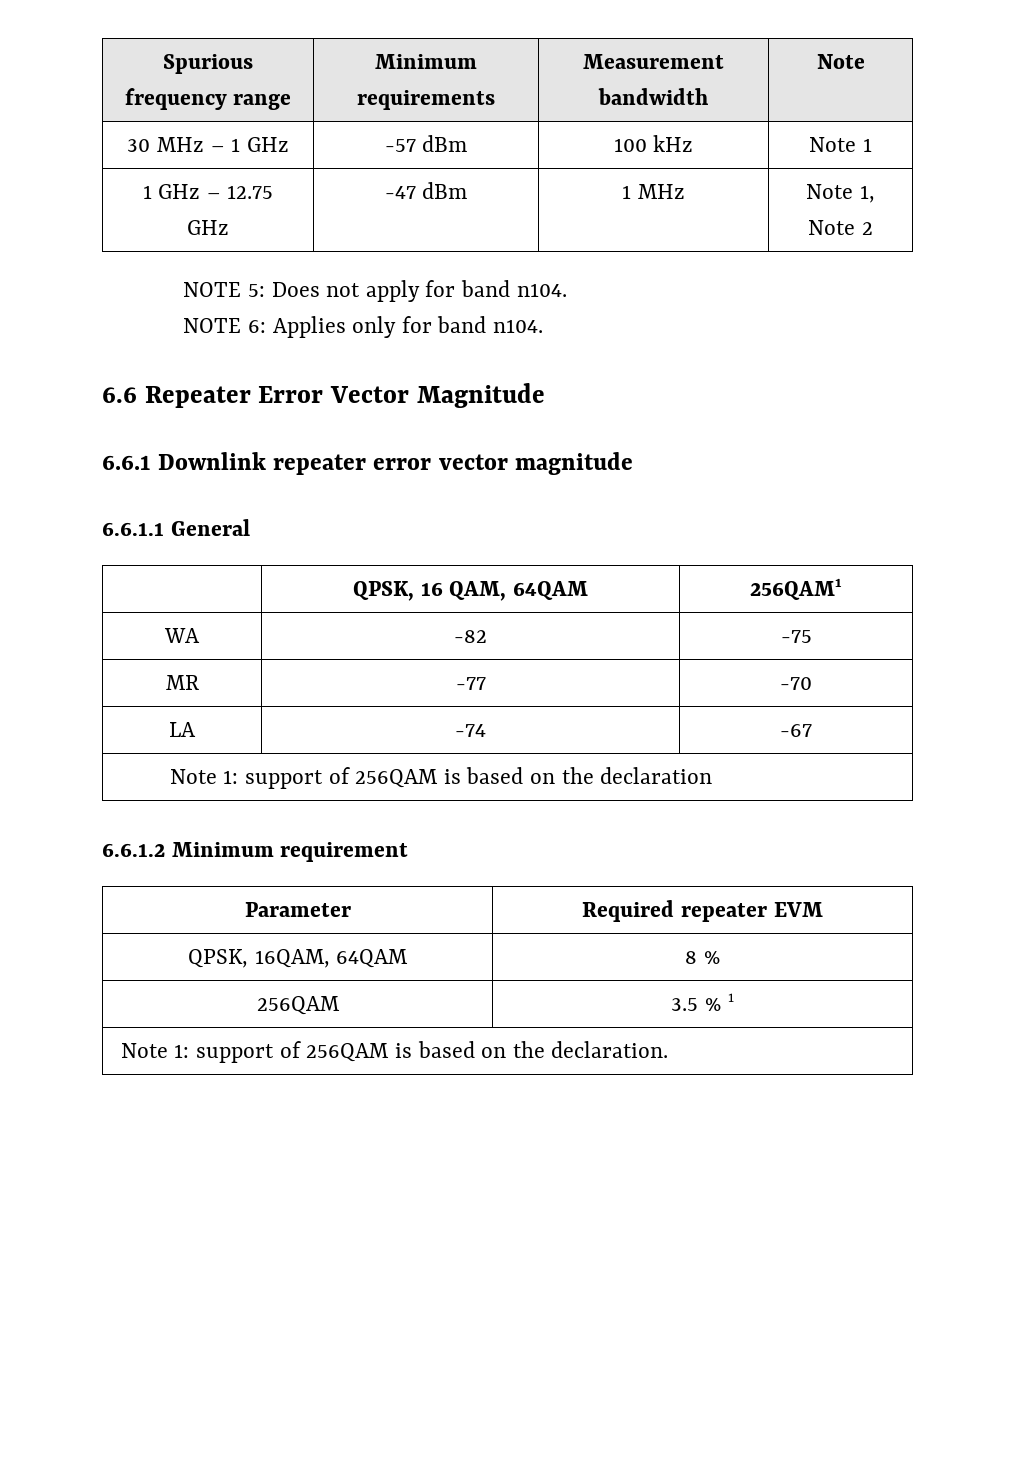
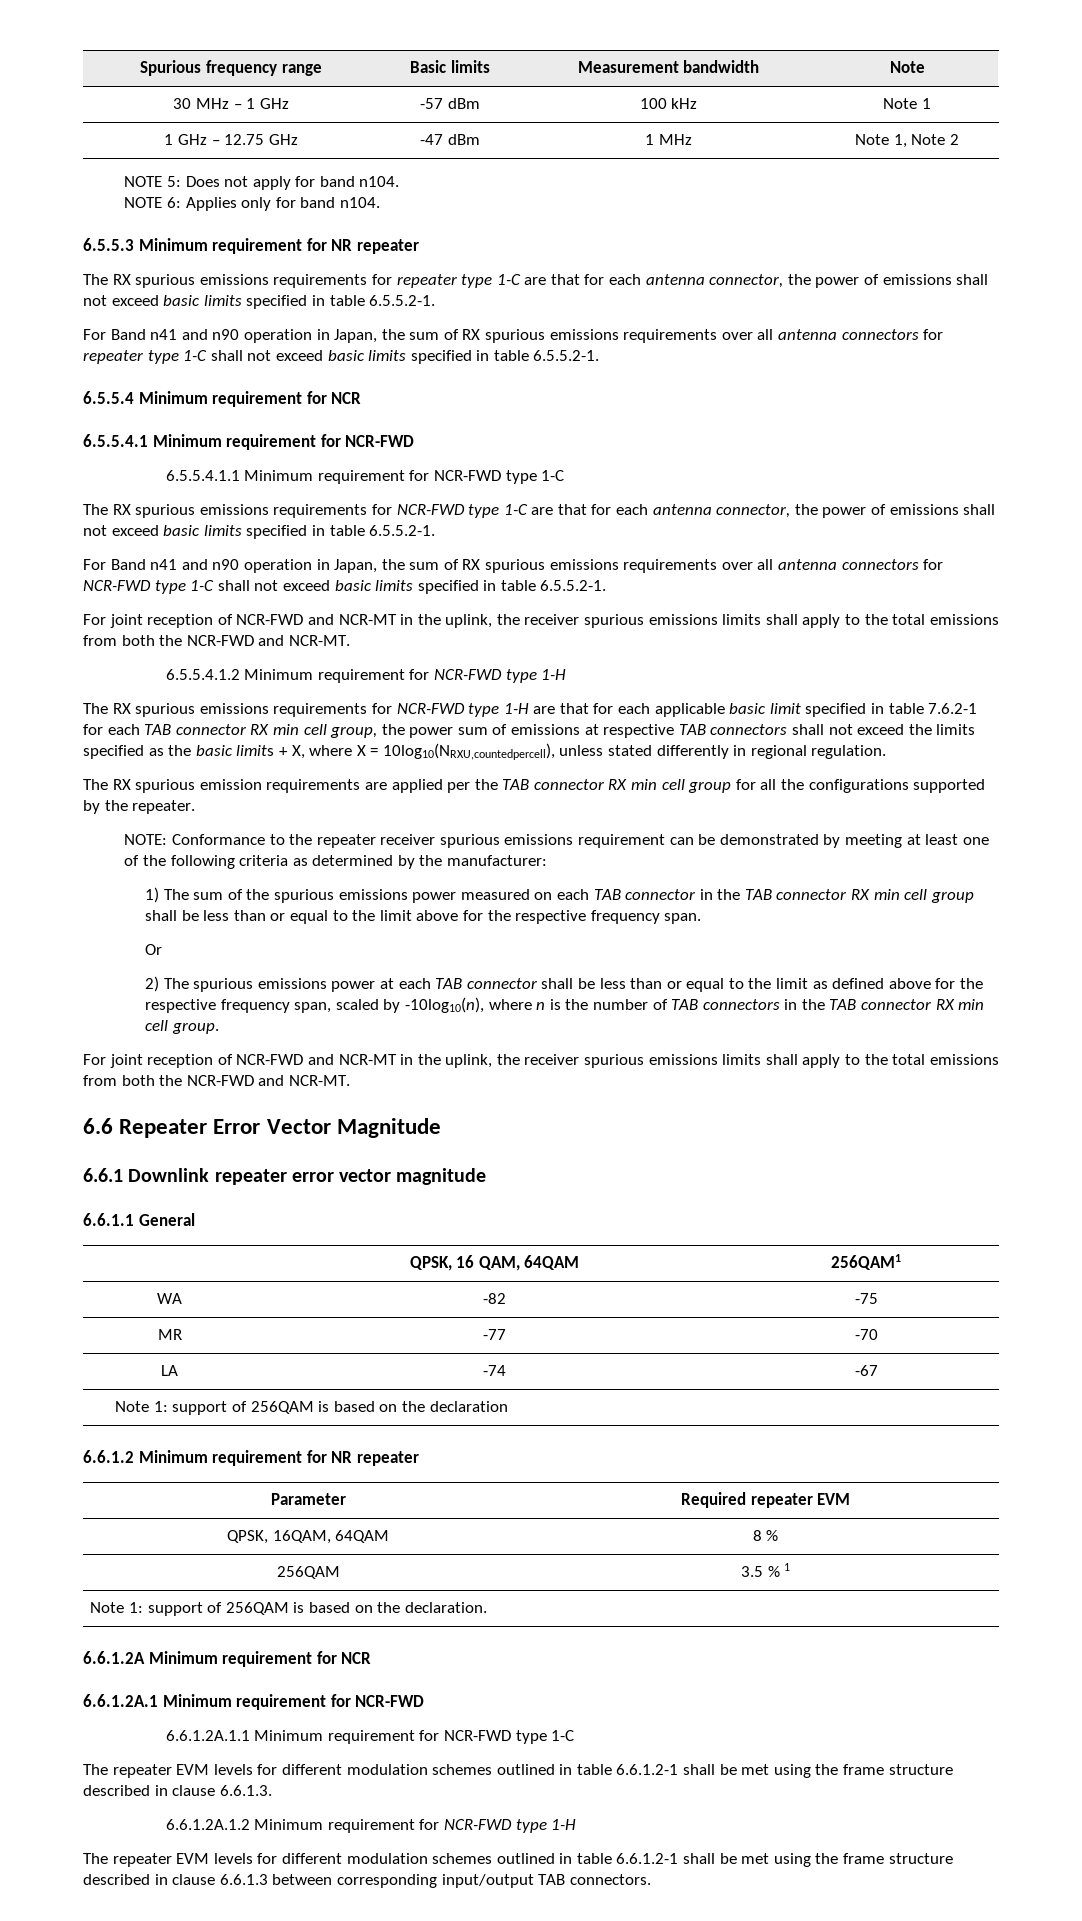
- Spurious frequency range | Minimum requirements | Measurement bandwidth | Note
+ Spurious frequency range | Basic limits | Measurement bandwidth | Note
+ 6.5.5.3 Minimum requirement for NR repeater
+ The RX spurious emissions requirements for repeater type 1-C are that for each antenna connector, the power of emissions shall not exceed basic limits specified in table 6.5.5.2-1.
+ For Band n41 and n90 operation in Japan, the sum of RX spurious emissions requirements over all antenna connectors for repeater type 1-C shall not exceed basic limits specified in table 6.5.5.2-1.
+ 6.5.5.4 Minimum requirement for NCR
+ 6.5.5.4.1 Minimum requirement for NCR-FWD
+ 6.5.5.4.1.1 Minimum requirement for NCR-FWD type 1-C
+ The RX spurious emissions requirements for NCR-FWD type 1-C are that for each antenna connector, the power of emissions shall not exceed basic limits specified in table 6.5.5.2-1.
+ For Band n41 and n90 operation in Japan, the sum of RX spurious emissions requirements over all antenna connectors for NCR-FWD type 1-C shall not exceed basic limits specified in table 6.5.5.2-1.
+ For joint reception of NCR-FWD and NCR-MT in the uplink, the receiver spurious emissions limits shall apply to the total emissions from both the NCR-FWD and NCR-MT.
+ 6.5.5.4.1.2 Minimum requirement for NCR-FWD type 1-H
+ The RX spurious emissions requirements for NCR-FWD type 1-H are that for each applicable basic limit specified in table 7.6.2-1 for each TAB connector RX min cell group, the power sum of emissions at respective TAB connectors shall not exceed the limits specified as the basic limits + X, where X = 10log10(NRXU,countedpercell), unless stated differently in regional regulation.
+ The RX spurious emission requirements are applied per the TAB connector RX min cell group for all the configurations supported by the repeater.
+ NOTE: Conformance to the repeater receiver spurious emissions requirement can be demonstrated by meeting at least one of the following criteria as determined by the manufacturer:
+ 1) The sum of the spurious emissions power measured on each TAB connector in the TAB connector RX min cell group shall be less than or equal to the limit above for the respective frequency span.
+ Or
+ 2) The spurious emissions power at each TAB connector shall be less than or equal to the limit as defined above for the respective frequency span, scaled by -10log10(n), where n is the number of TAB connectors in the TAB connector RX min cell group.
+ For joint reception of NCR-FWD and NCR-MT in the uplink, the receiver spurious emissions limits shall apply to the total emissions from both the NCR-FWD and NCR-MT.
- 6.6.1.2 Minimum requirement
+ 6.6.1.2 Minimum requirement for NR repeater
+ 6.6.1.2A Minimum requirement for NCR
+ 6.6.1.2A.1 Minimum requirement for NCR-FWD
+ 6.6.1.2A.1.1 Minimum requirement for NCR-FWD type 1-C
+ The repeater EVM levels for different modulation schemes outlined in table 6.6.1.2-1 shall be met using the frame structure described in clause 6.6.1.3.
+ 6.6.1.2A.1.2 Minimum requirement for NCR-FWD type 1-H
+ The repeater EVM levels for different modulation schemes outlined in table 6.6.1.2-1 shall be met using the frame structure described in clause 6.6.1.3 between corresponding input/output TAB connectors.

